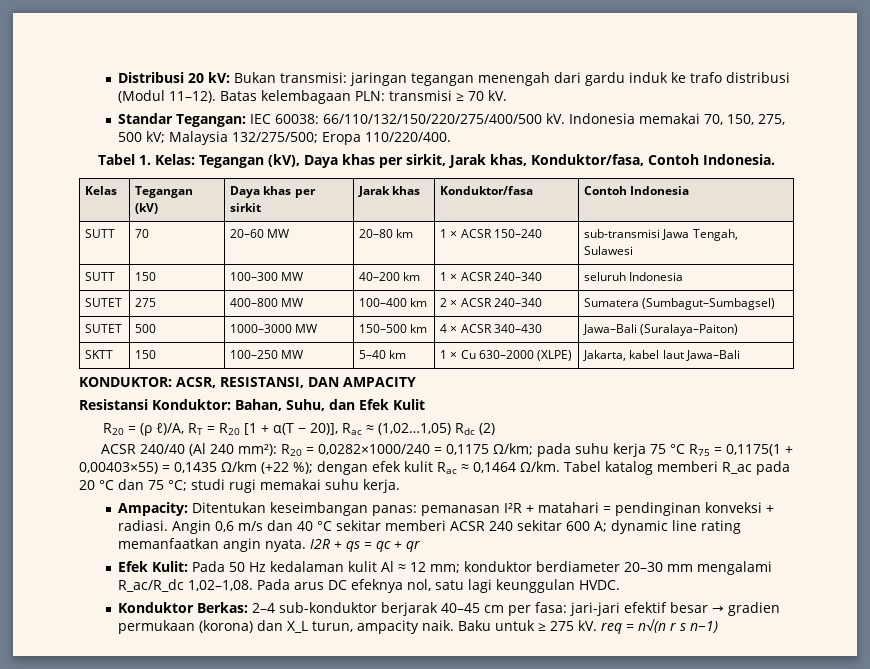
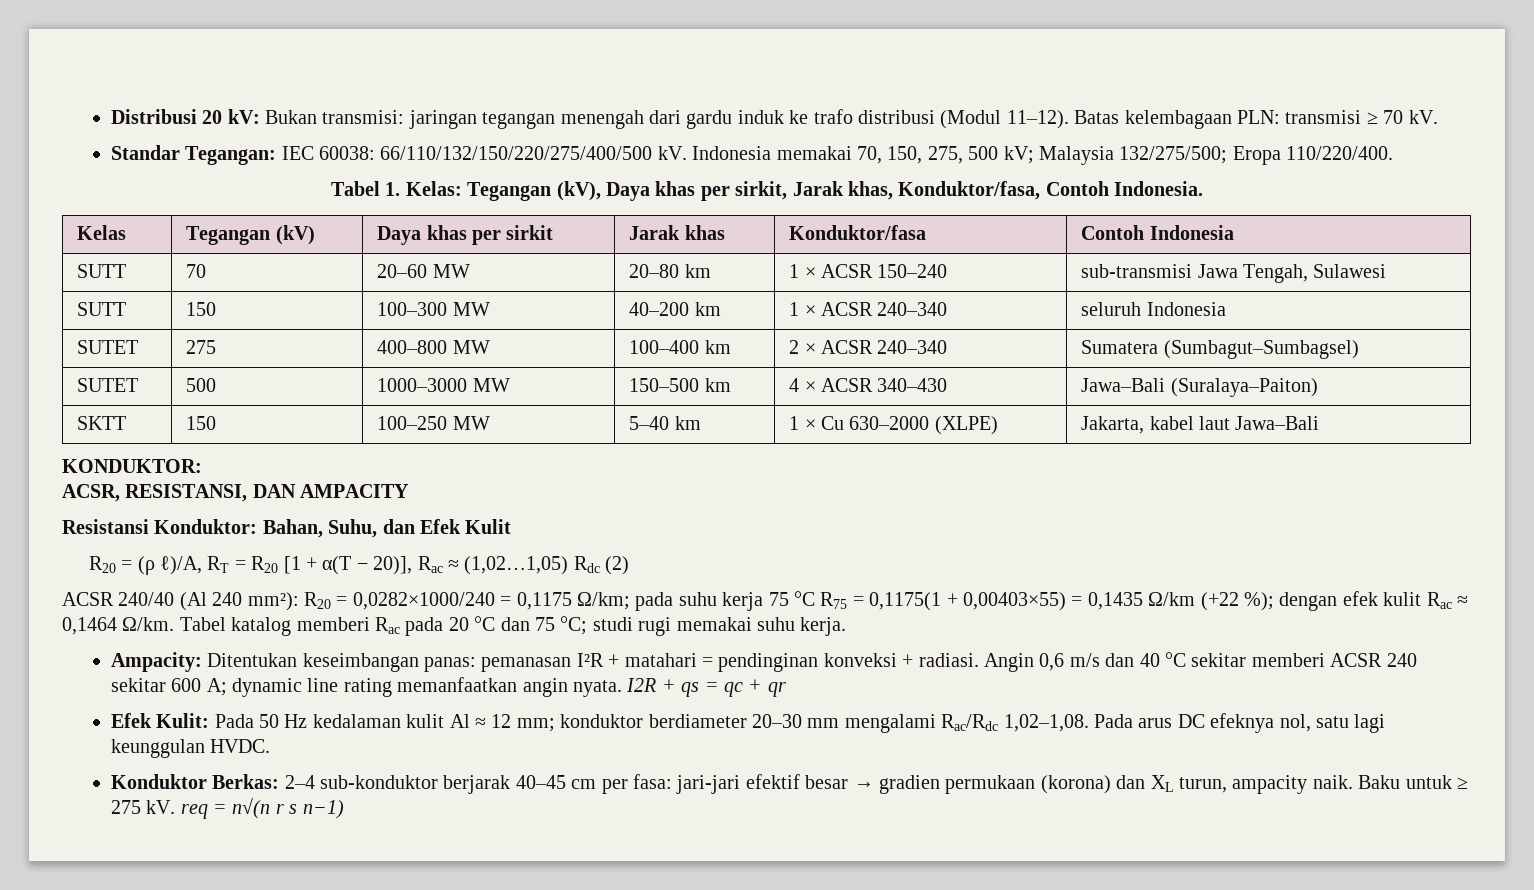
- KONDUKTOR: ACSR, RESISTANSI, DAN AMPACITY
+ KONDUKTOR:
+ ACSR, RESISTANSI, DAN AMPACITY
- Tabel katalog memberi R_ac pada 20 °C dan 75 °C; studi rugi memakai suhu kerja.
+ Tabel katalog memberi Rac pada 20 °C dan 75 °C; studi rugi memakai suhu kerja.
- Efek Kulit: Pada 50 Hz kedalaman kulit Al ≈ 12 mm; konduktor berdiameter 20–30 mm mengalami R_ac/R_dc 1,02–1,08.
+ Efek Kulit: Pada 50 Hz kedalaman kulit Al ≈ 12 mm; konduktor berdiameter 20–30 mm mengalami Rac/Rdc 1,02–1,08.
- Konduktor Berkas: 2–4 sub-konduktor berjarak 40–45 cm per fasa: jari-jari efektif besar → gradien permukaan (korona) dan X_L turun, ampacity naik.
+ Konduktor Berkas: 2–4 sub-konduktor berjarak 40–45 cm per fasa: jari-jari efektif besar → gradien permukaan (korona) dan XL turun, ampacity naik.

